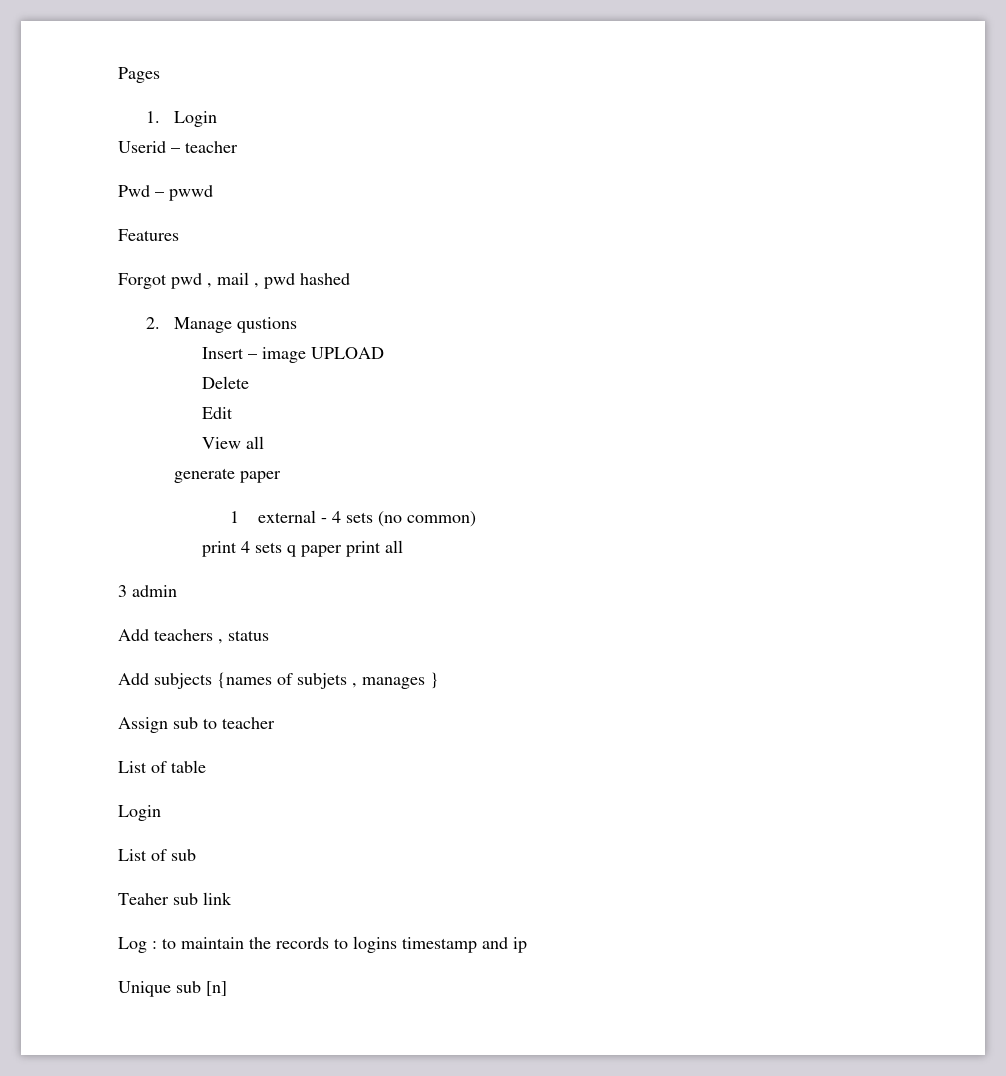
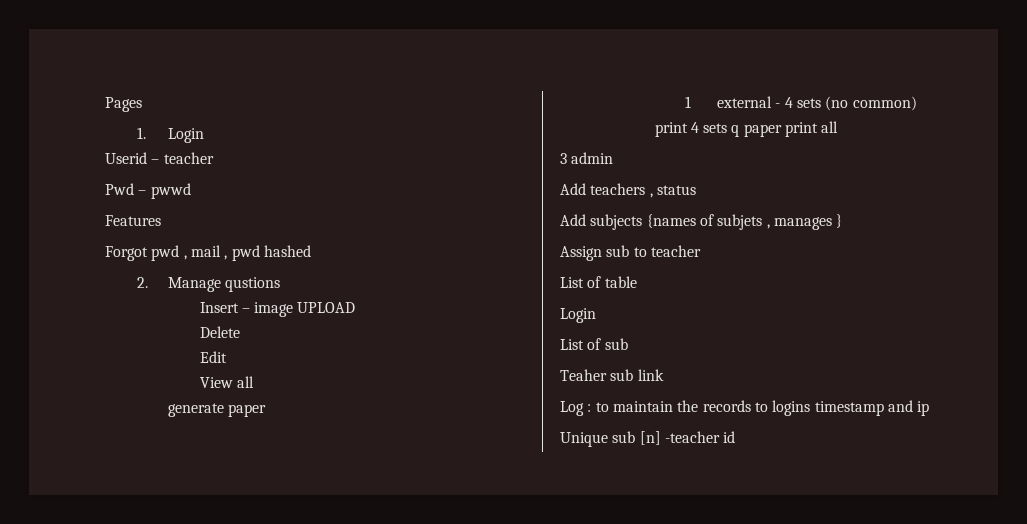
- Unique sub [n]
+ Unique sub [n] -teacher id

